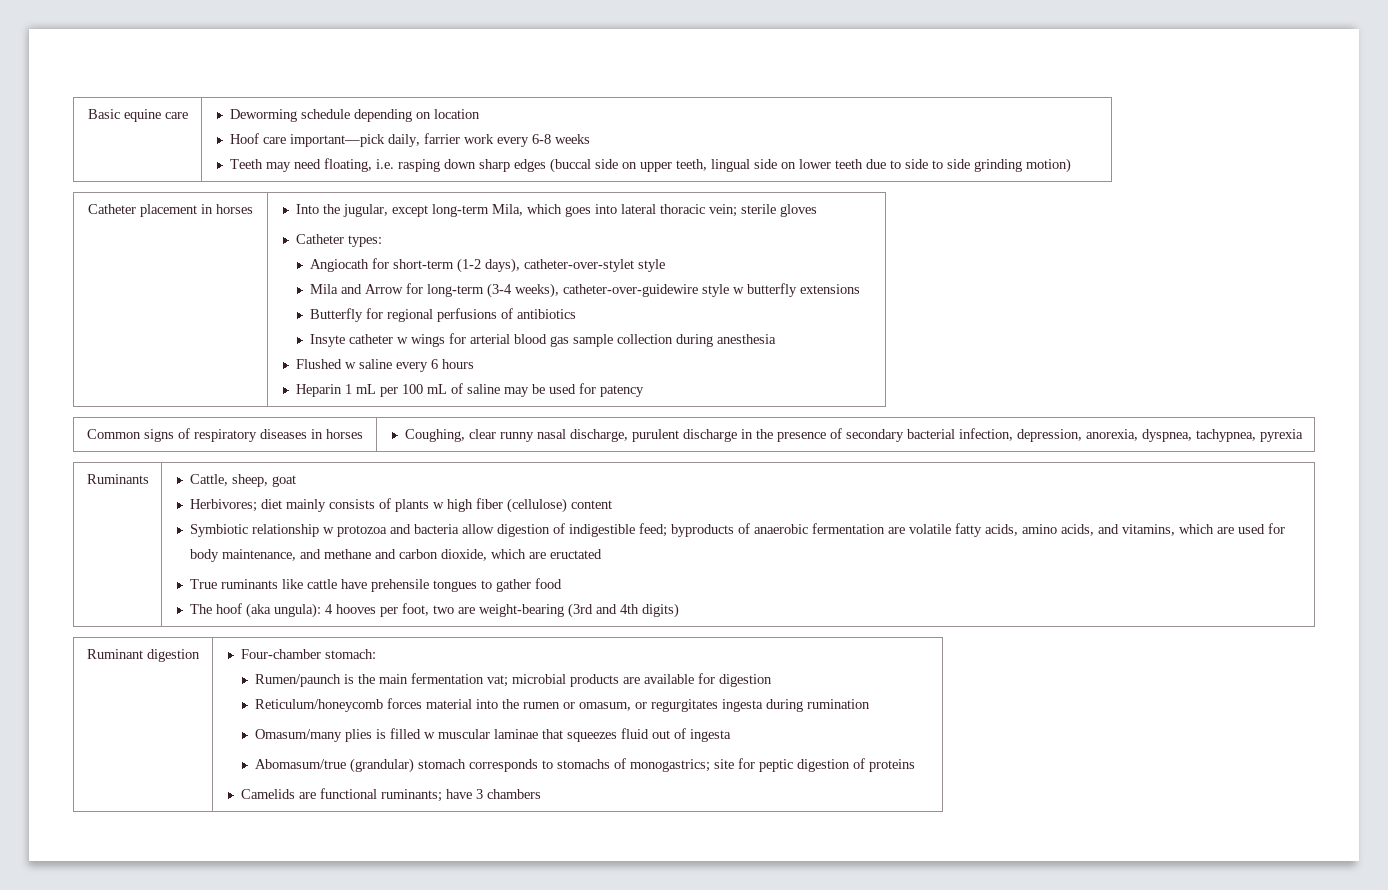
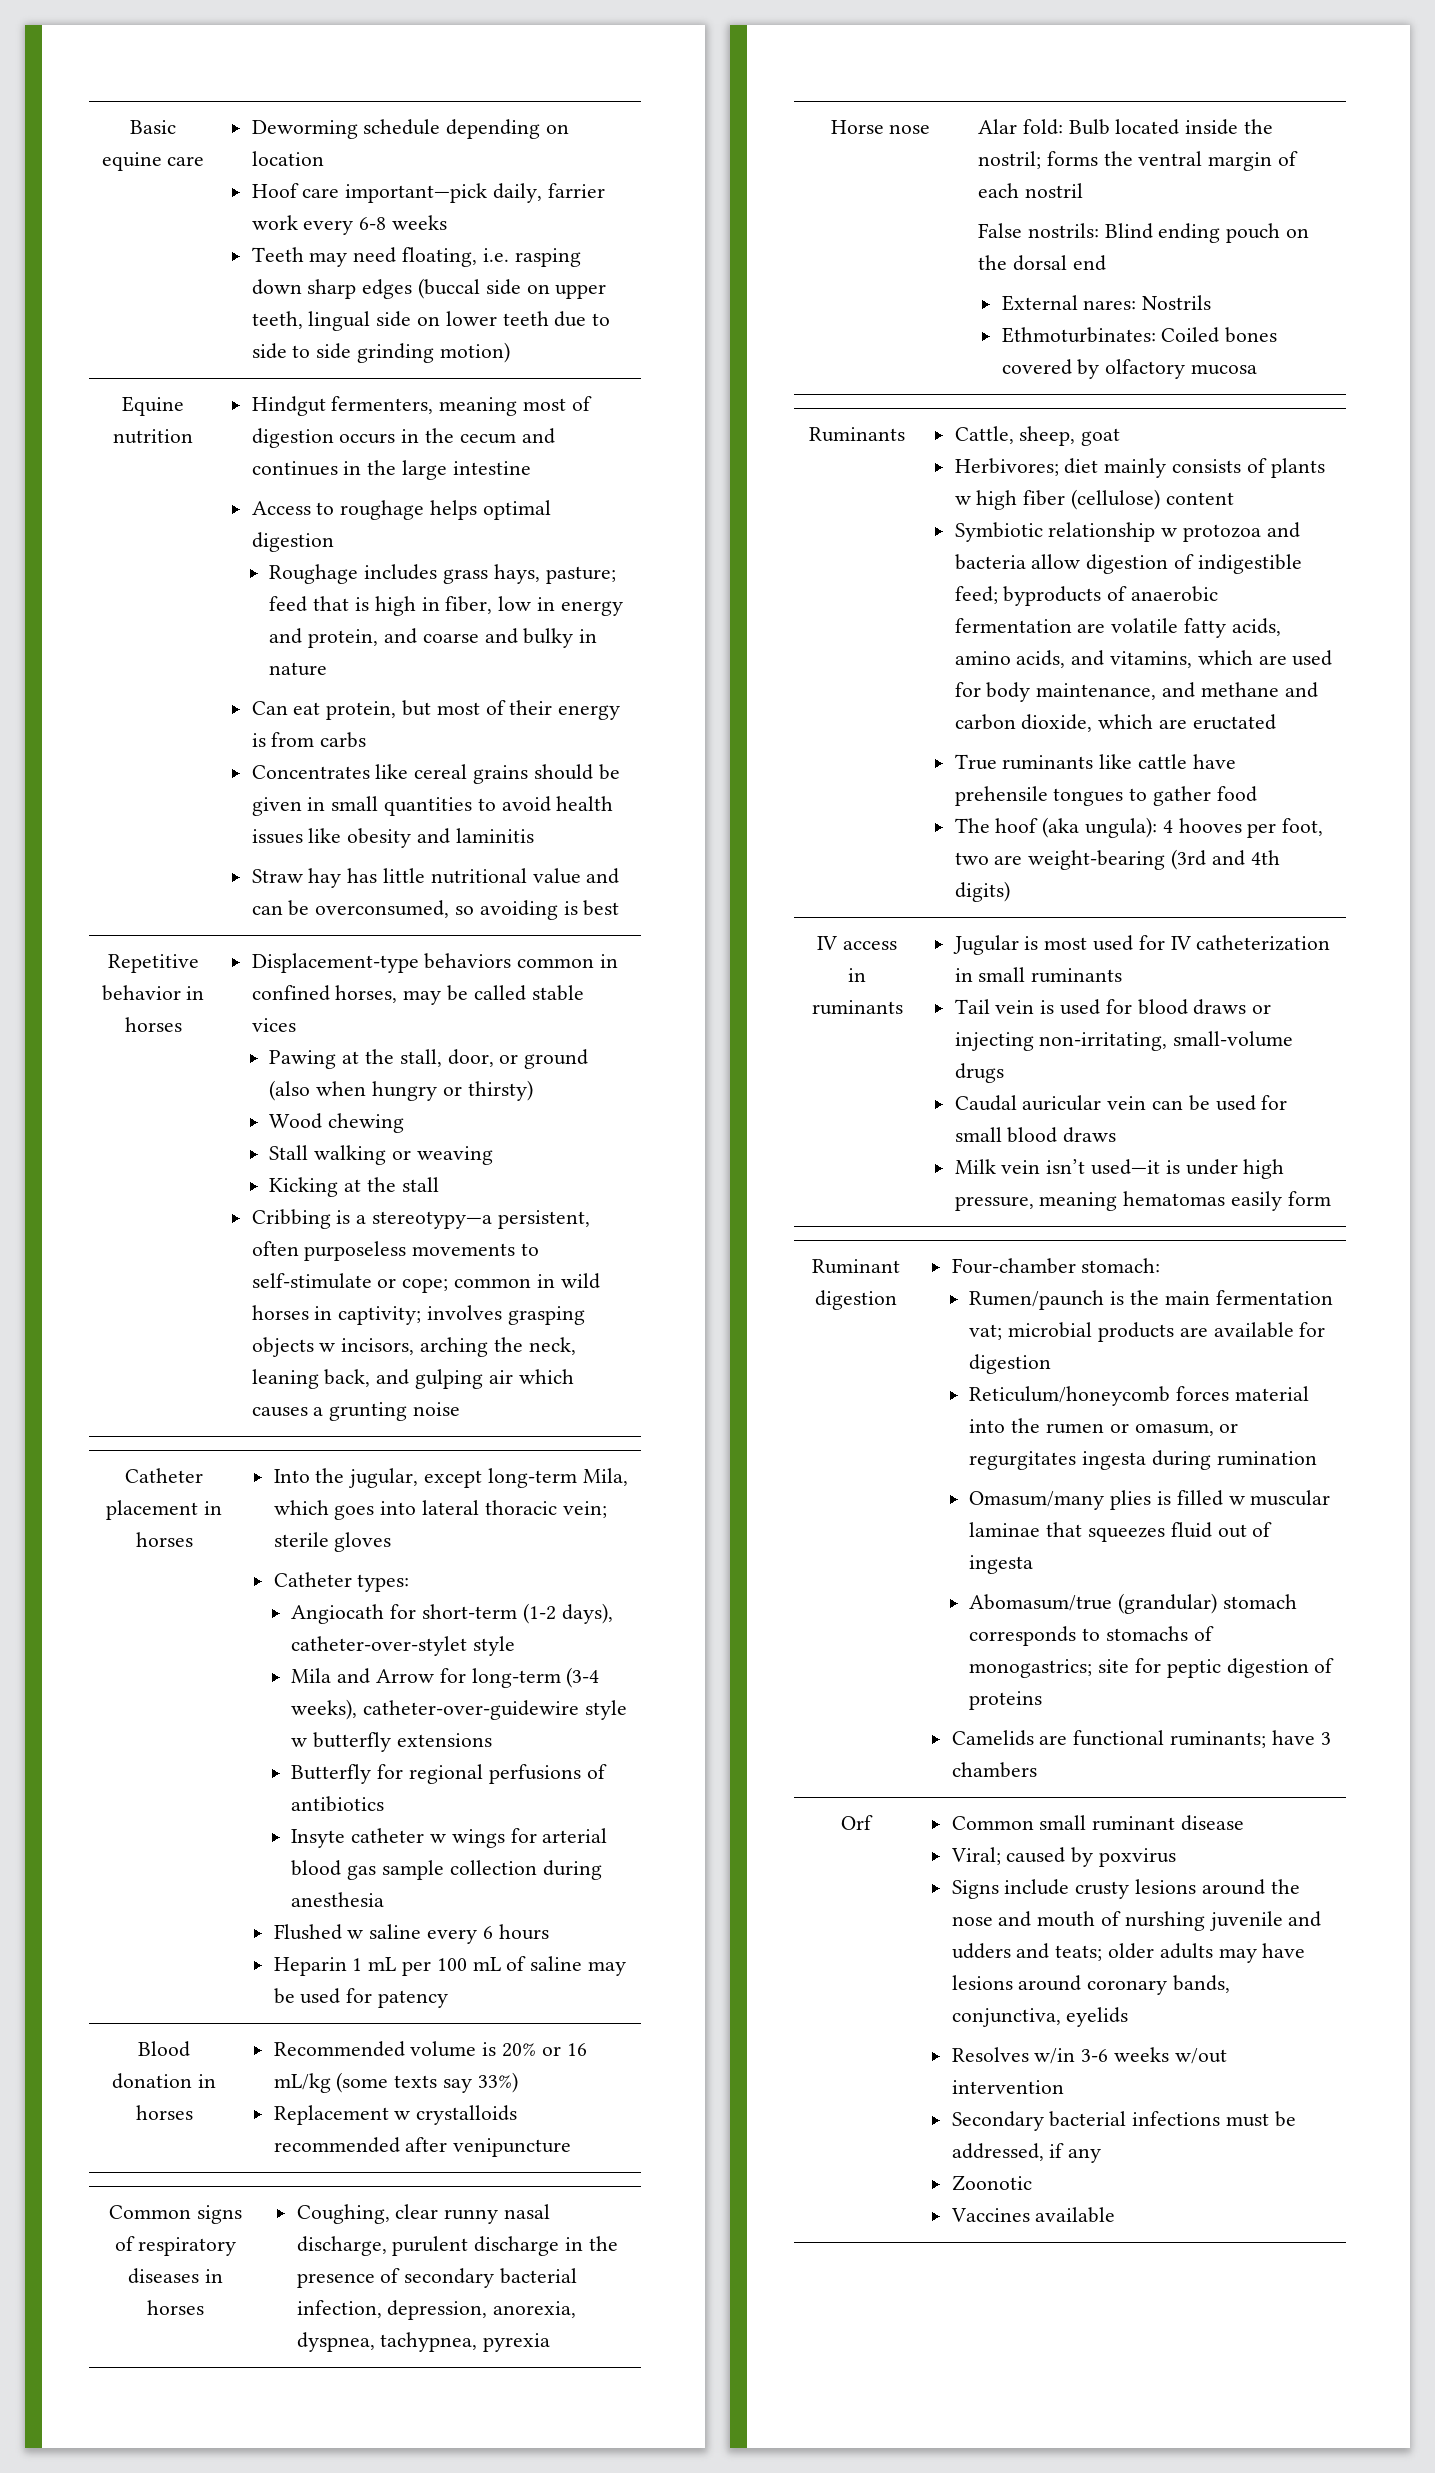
+ Equine nutrition | Hindgut fermenters, meaning most of digestion occurs in the cecum and continues in the large intestine
+ Access to roughage helps optimal digestion
+ Roughage includes grass hays, pasture; feed that is high in fiber, low in energy and protein, and coarse and bulky in nature
+ Can eat protein, but most of their energy is from carbs
+ Concentrates like cereal grains should be given in small quantities to avoid health issues like obesity and laminitis
+ Straw hay has little nutritional value and can be overconsumed, so avoiding is best
+ Repetitive behavior in horses | Displacement-type behaviors common in confined horses, may be called stable vices
+ Pawing at the stall, door, or ground (also when hungry or thirsty)
+ Wood chewing
+ Stall walking or weaving
+ Kicking at the stall
+ Cribbing is a stereotypy—a persistent, often purposeless movements to self-stimulate or cope; common in wild horses in captivity; involves grasping objects w incisors, arching the neck, leaning back, and gulping air which causes a grunting noise
+ Blood donation in horses | Recommended volume is 20% or 16 mL/kg (some texts say 33%)
+ Replacement w crystalloids recommended after venipuncture
+ Horse nose | Alar fold: Bulb located inside the nostril; forms the ventral margin of each nostril
+ False nostrils: Blind ending pouch on the dorsal end
+ External nares: Nostrils
+ Ethmoturbinates: Coiled bones covered by olfactory mucosa
+ IV access in ruminants | Jugular is most used for IV catheterization in small ruminants
+ Tail vein is used for blood draws or injecting non-irritating, small-volume drugs
+ Caudal auricular vein can be used for small blood draws
+ Milk vein isn’t used—it is under high pressure, meaning hematomas easily form
+ Orf | Common small ruminant disease
+ Viral; caused by poxvirus
+ Signs include crusty lesions around the nose and mouth of nurshing juvenile and udders and teats; older adults may have lesions around coronary bands, conjunctiva, eyelids
+ Resolves w/in 3-6 weeks w/out intervention
+ Secondary bacterial infections must be addressed, if any
+ Zoonotic
+ Vaccines available

